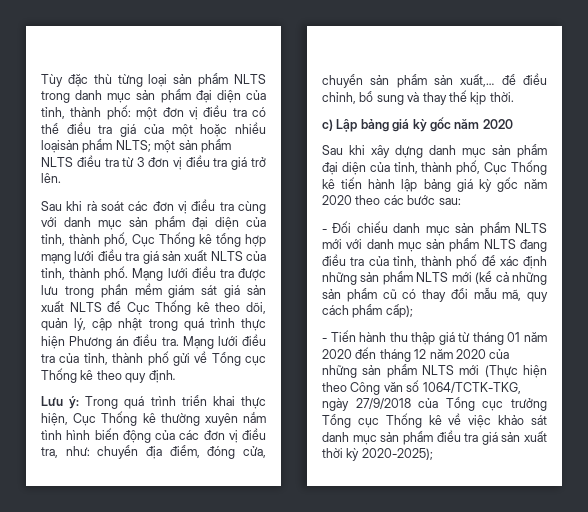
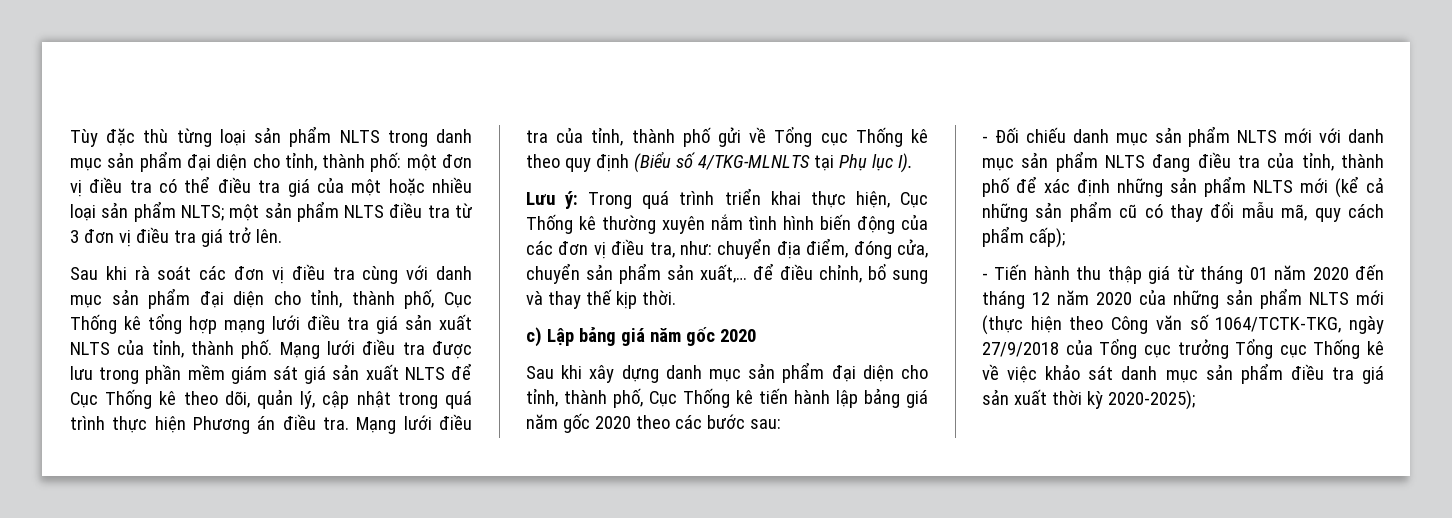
- Tùy đặc thù từng loại sản phẩm NLTS trong danh mục sản phẩm đại diện của tỉnh, thành phố: một đơn vị điều tra có thể điều tra giá của một hoặc nhiều loạisản phẩm NLTS; một sản phẩm NLTS điều tra từ 3 đơn vị điều tra giá trở lên.
+ Tùy đặc thù từng loại sản phẩm NLTS trong danh mục sản phẩm đại diện cho tỉnh, thành phố: một đơn vị điều tra có thể điều tra giá của một hoặc nhiều loại sản phẩm NLTS; một sản phẩm NLTS điều tra từ 3 đơn vị điều tra giá trở lên.
- Sau khi rà soát các đơn vị điều tra cùng với danh mục sản phẩm đại diện của tỉnh, thành phố, Cục Thống kê tổng hợp mạng lưới điều tra giá sản xuất NLTS của tỉnh, thành phố.
+ Sau khi rà soát các đơn vị điều tra cùng với danh mục sản phẩm đại diện cho tỉnh, thành phố, Cục Thống kê tổng hợp mạng lưới điều tra giá sản xuất NLTS của tỉnh, thành phố.
- Mạng lưới điều tra của tỉnh, thành phố gửi về Tổng cục Thống kê theo quy định.
+ Mạng lưới điều tra của tỉnh, thành phố gửi về Tổng cục Thống kê theo quy định (Biểu số 4/TKG-MLNLTS tại Phụ lục I).
- c) Lập bảng giá kỳ gốc năm 2020
+ c) Lập bảng giá năm gốc 2020
- Sau khi xây dựng danh mục sản phẩm đại diện của tỉnh, thành phố, Cục Thống kê tiến hành lập bảng giá kỳ gốc năm 2020 theo các bước sau:
+ Sau khi xây dựng danh mục sản phẩm đại diện cho tỉnh, thành phố, Cục Thống kê tiến hành lập bảng giá năm gốc 2020 theo các bước sau:
- - Tiến hành thu thập giá từ tháng 01 năm 2020 đến tháng 12 năm 2020 của những sản phẩm NLTS mới (Thực hiện theo Công văn số 1064/TCTK-TKG, ngày 27/9/2018 của Tổng cục trưởng Tổng cục Thống kê về việc khảo sát danh mục sản phẩm điều tra giá sản xuất thời kỳ 2020-2025);
+ - Tiến hành thu thập giá từ tháng 01 năm 2020 đến tháng 12 năm 2020 của những sản phẩm NLTS mới (thực hiện theo Công văn số 1064/TCTK-TKG, ngày 27/9/2018 của Tổng cục trưởng Tổng cục Thống kê về việc khảo sát danh mục sản phẩm điều tra giá sản xuất thời kỳ 2020-2025);

